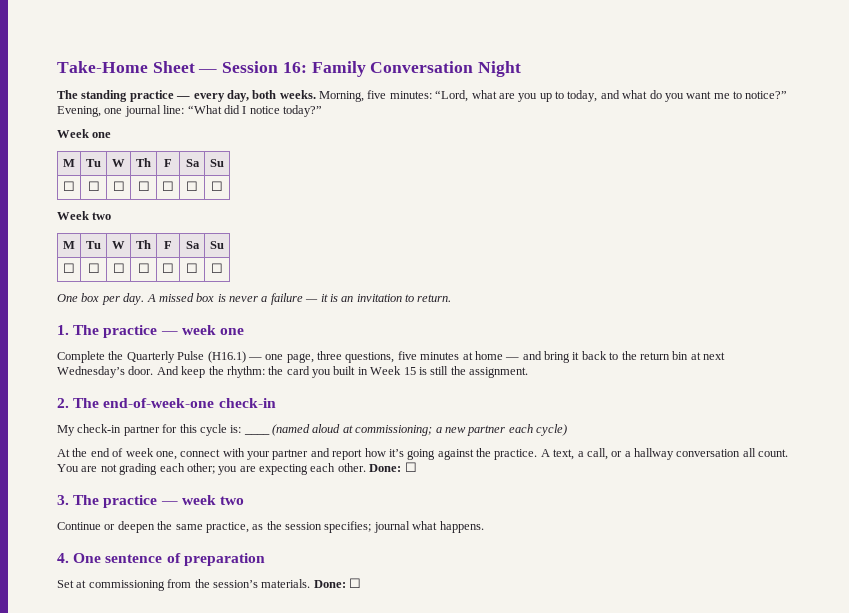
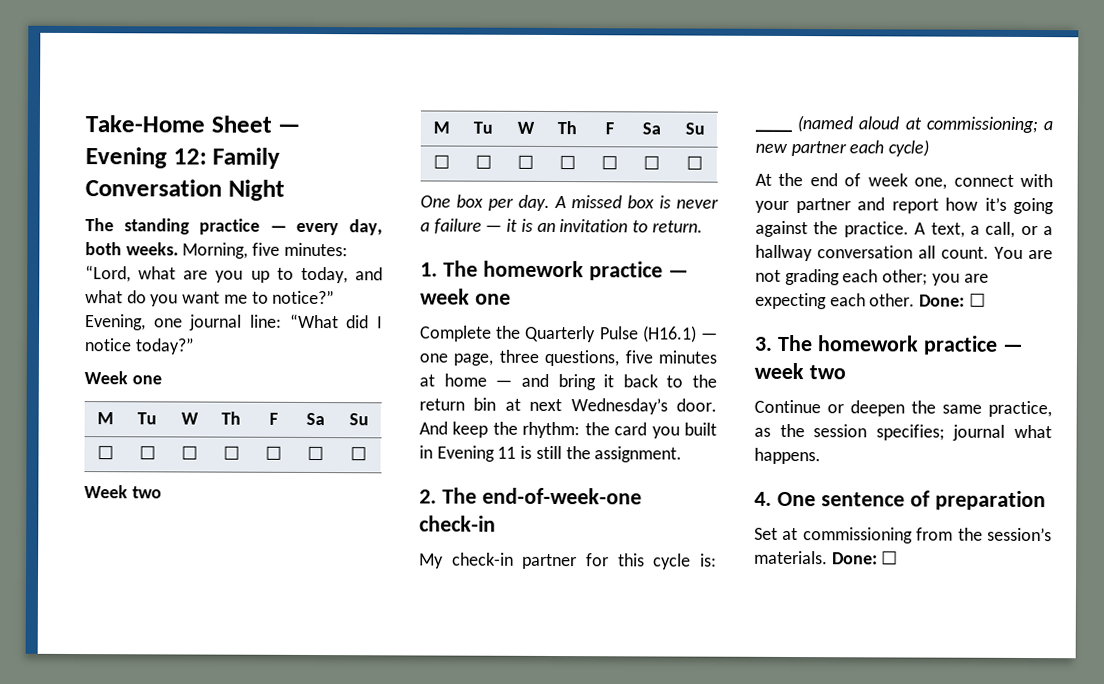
- Take-Home Sheet — Session 16: Family Conversation Night
+ Take-Home Sheet — Evening 12: Family Conversation Night
- 1. The practice — week one
+ 1. The homework practice — week one
- And keep the rhythm: the card you built in Week 15 is still the assignment.
+ And keep the rhythm: the card you built in Evening 11 is still the assignment.
- 3. The practice — week two
+ 3. The homework practice — week two

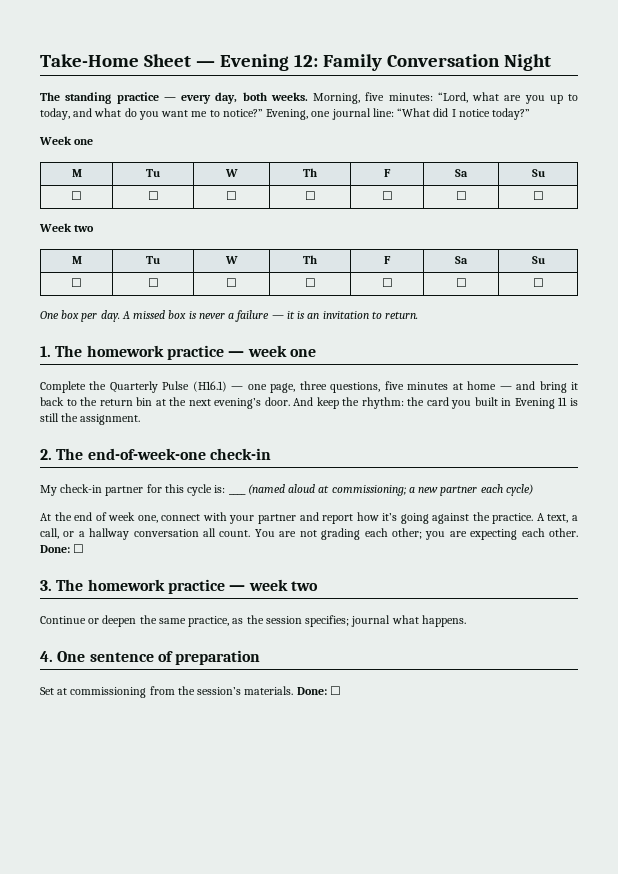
- Complete the Quarterly Pulse (H16.1) — one page, three questions, five minutes at home — and bring it back to the return bin at next Wednesday’s door.
+ Complete the Quarterly Pulse (H16.1) — one page, three questions, five minutes at home — and bring it back to the return bin at the next evening’s door.

